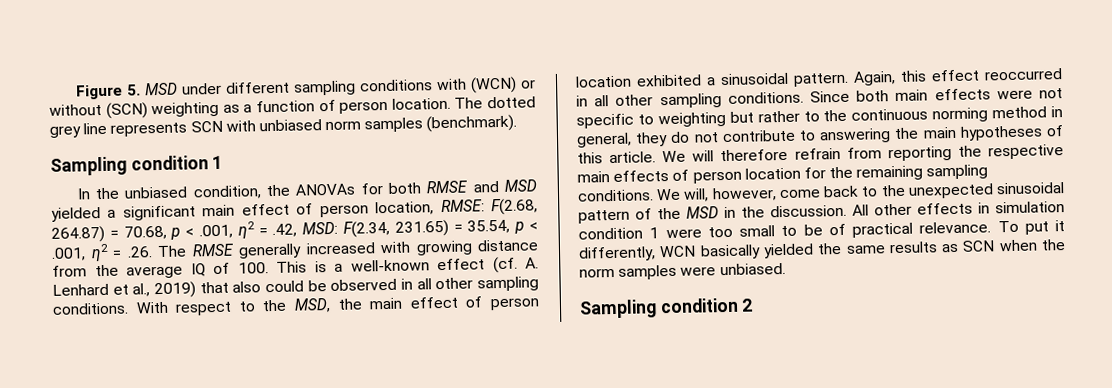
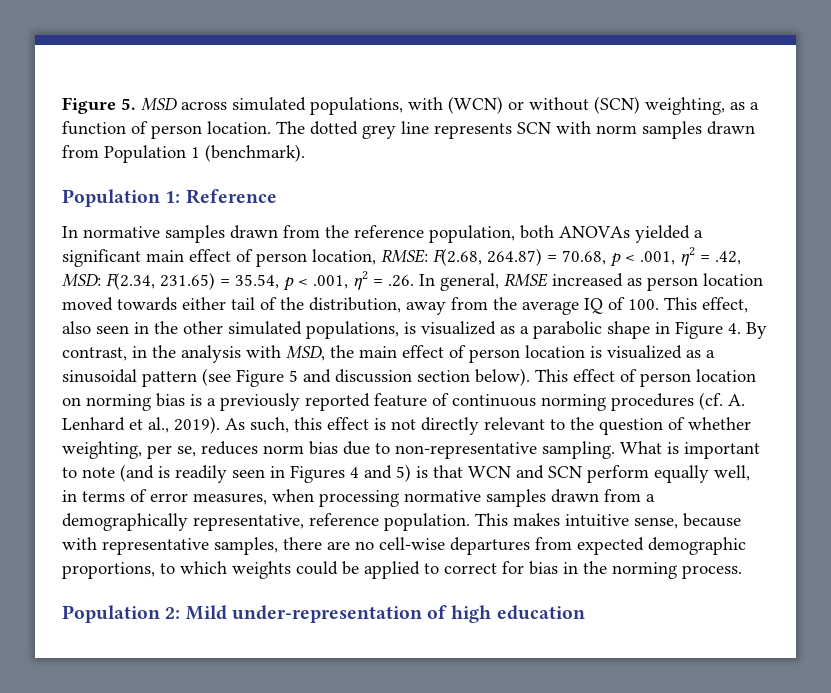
- Figure 5. MSD under different sampling conditions with (WCN) or without (SCN) weighting as a function of person location.
+ Figure 5. MSD across simulated populations, with (WCN) or without (SCN) weighting, as a function of person location.
- The dotted grey line represents SCN with unbiased norm samples (benchmark).
- Sampling condition 1
- In the unbiased condition, the ANOVAs for both RMSE and MSD yielded a significant main effect of person location, RMSE: F(2.68, 264.87) = 70.68, p < .001, η2 = .42, MSD: F(2.34, 231.65) = 35.54, p < .001, η2 = .26. The RMSE generally increased with growing distance from the average IQ of 100. This is a well-known effect (cf. A. Lenhard et al., 2019) that also could be observed in all other sampling conditions. With respect to the MSD, the main effect of person location exhibited a sinusoidal pattern. Again, this effect reoccurred in all other sampling conditions. Since both main effects were not specific to weighting but rather to the continuous norming method in general, they do not contribute to answering the main hypotheses of this article. We will therefore refrain from reporting the respective main effects of person location for the remaining sampling conditions. We will, however, come back to the unexpected sinusoidal pattern of the MSD in the discussion. All other effects in simulation condition 1 were too small to be of practical relevance. To put it differently, WCN basically yielded the same results as SCN when the norm samples were unbiased.
- Sampling condition 2
+ The dotted grey line represents SCN with norm samples drawn from Population 1 (benchmark).
+ Population 1: Reference
+ In normative samples drawn from the reference population, both ANOVAs yielded a significant main effect of person location, RMSE: F(2.68, 264.87) = 70.68, p < .001, η2 = .42, MSD: F(2.34, 231.65) = 35.54, p < .001, η2 = .26. In general, RMSE increased as person location moved towards either tail of the distribution, away from the average IQ of 100. This effect, also seen in the other simulated populations, is visualized as a parabolic shape in Figure 4. By contrast, in the analysis with MSD, the main effect of person location is visualized as a sinusoidal pattern (see Figure 5 and discussion section below). This effect of person location on norming bias is a previously reported feature of continuous norming procedures (cf. A. Lenhard et al., 2019). As such, this effect is not directly relevant to the question of whether weighting, per se, reduces norm bias due to non-representative sampling. What is important to note (and is readily seen in Figures 4 and 5) is that WCN and SCN perform equally well, in terms of error measures, when processing normative samples drawn from a demographically representative, reference population. This makes intuitive sense, because with representative samples, there are no cell-wise departures from expected demographic proportions, to which weights could be applied to correct for bias in the norming process.
+ Population 2: Mild under-representation of high education

